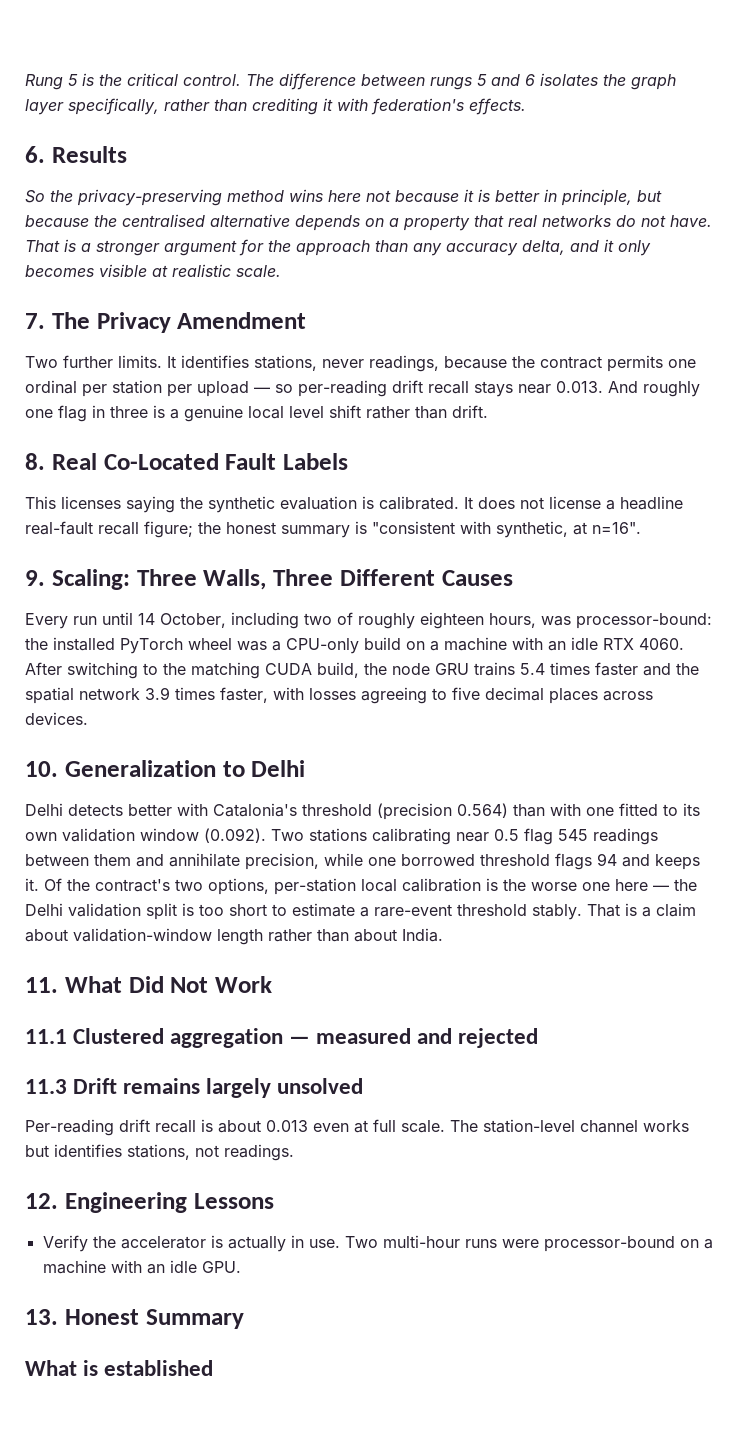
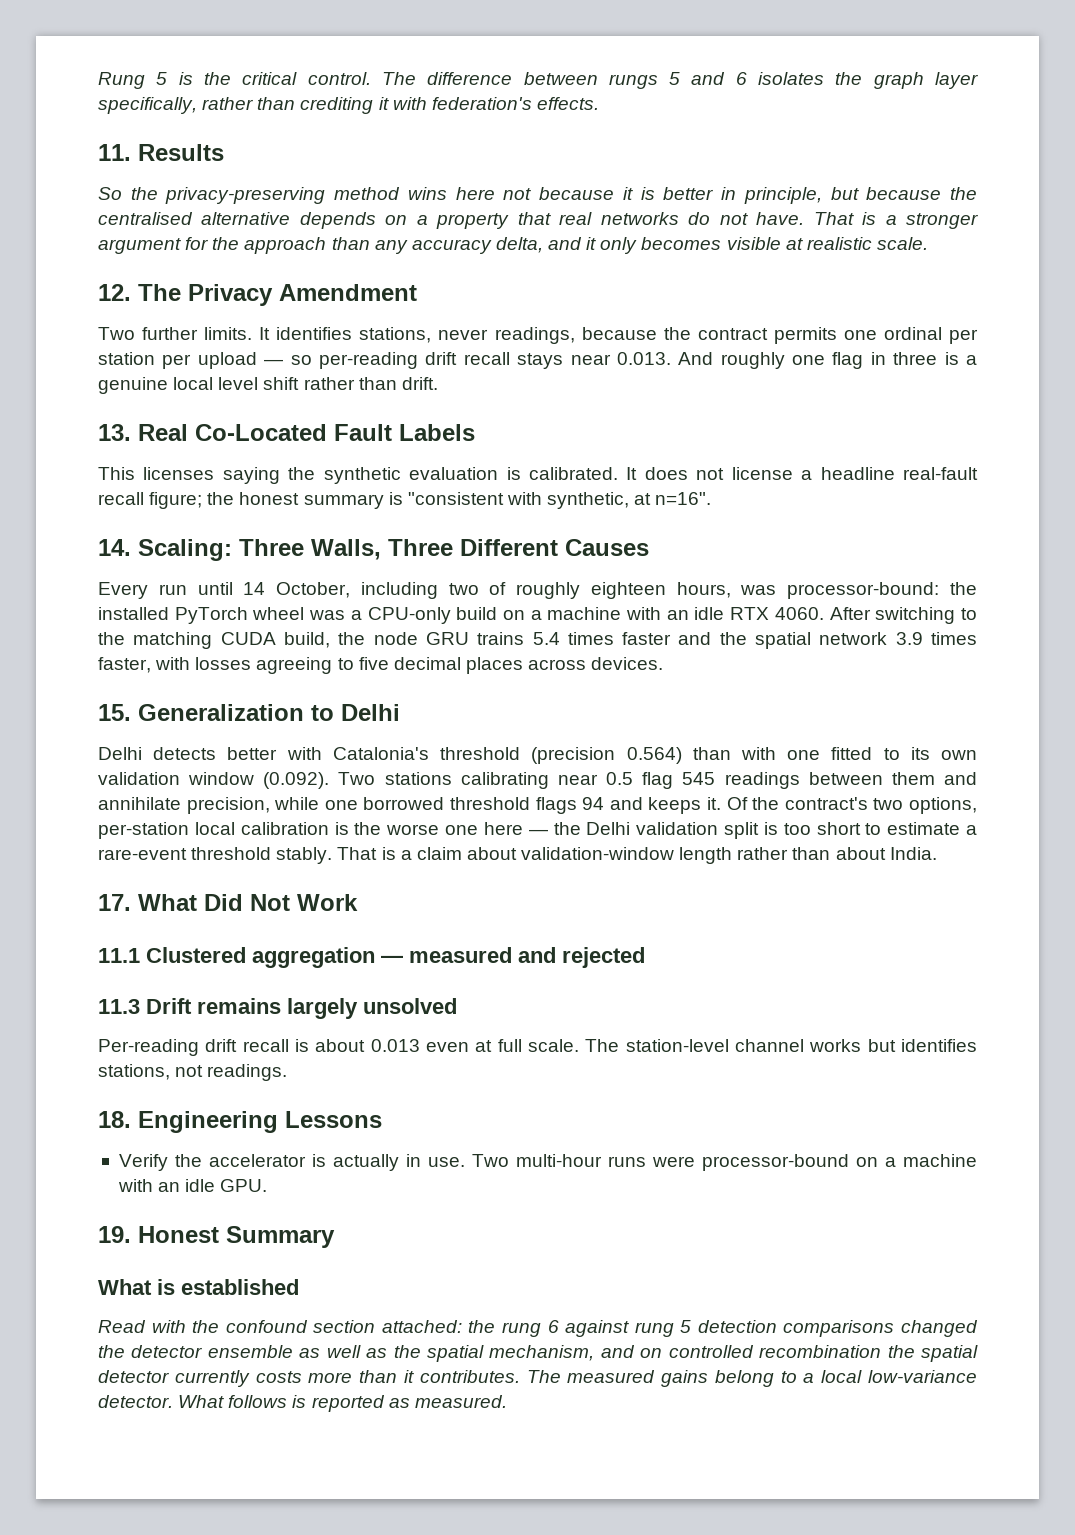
- 6. Results
+ 11. Results
- 7. The Privacy Amendment
+ 12. The Privacy Amendment
- 8. Real Co-Located Fault Labels
+ 13. Real Co-Located Fault Labels
- 9. Scaling: Three Walls, Three Different Causes
+ 14. Scaling: Three Walls, Three Different Causes
- 10. Generalization to Delhi
+ 15. Generalization to Delhi
- 11. What Did Not Work
+ 17. What Did Not Work
- 12. Engineering Lessons
+ 18. Engineering Lessons
- 13. Honest Summary
+ 19. Honest Summary
+ Read with the confound section attached: the rung 6 against rung 5 detection comparisons changed the detector ensemble as well as the spatial mechanism, and on controlled recombination the spatial detector currently costs more than it contributes. The measured gains belong to a local low-variance detector. What follows is reported as measured.

